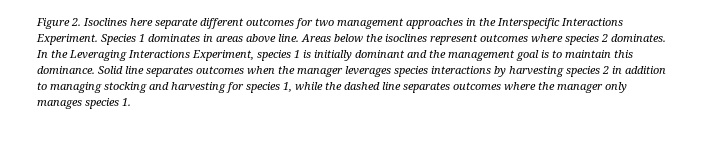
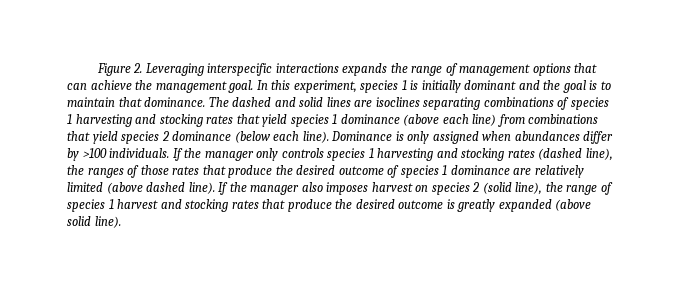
- Figure 2. Isoclines here separate different outcomes for two management approaches in the Interspecific Interactions Experiment. Species 1 dominates in areas above line. Areas below the isoclines represent outcomes where species 2 dominates. In the Leveraging Interactions Experiment, species 1 is initially dominant and the management goal is to maintain this dominance. Solid line separates outcomes when the manager leverages species interactions by harvesting species 2 in addition to managing stocking and harvesting for species 1, while the dashed line separates outcomes where the manager only manages species 1.
+ Figure 2. Leveraging interspecific interactions expands the range of management options that can achieve the management goal. In this experiment, species 1 is initially dominant and the goal is to maintain that dominance. The dashed and solid lines are isoclines separating combinations of species 1 harvesting and stocking rates that yield species 1 dominance (above each line) from combinations that yield species 2 dominance (below each line). Dominance is only assigned when abundances differ by >100 individuals. If the manager only controls species 1 harvesting and stocking rates (dashed line), the ranges of those rates that produce the desired outcome of species 1 dominance are relatively limited (above dashed line). If the manager also imposes harvest on species 2 (solid line), the range of species 1 harvest and stocking rates that produce the desired outcome is greatly expanded (above solid line).

